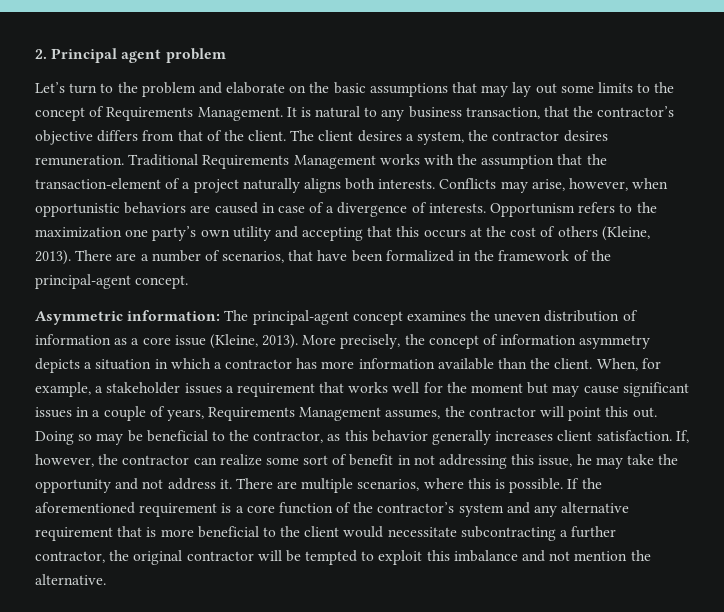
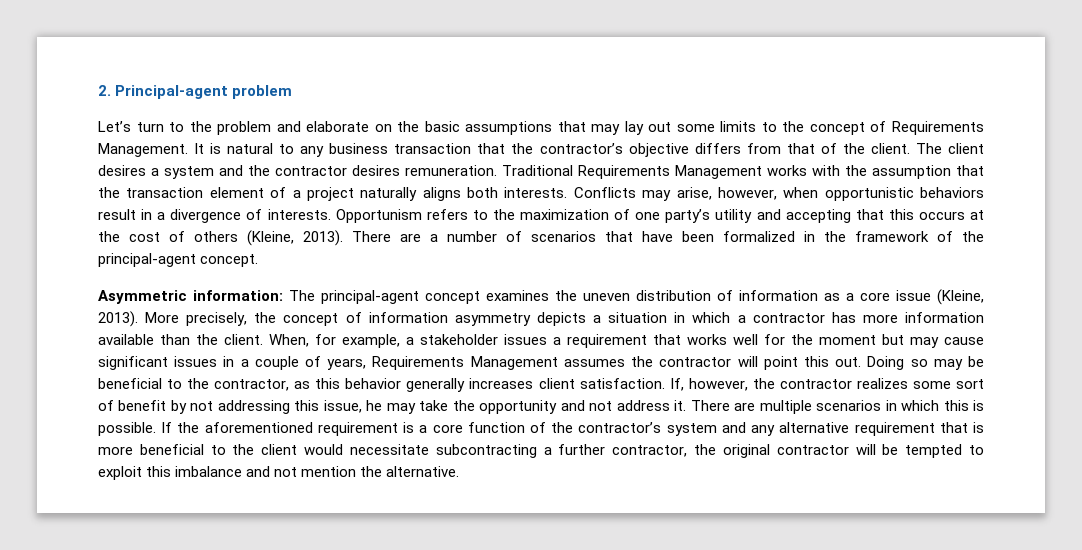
- 2. Principal agent problem
+ 2. Principal-agent problem
- It is natural to any business transaction, that the contractor’s objective differs from that of the client.
+ It is natural to any business transaction that the contractor’s objective differs from that of the client.
- The client desires a system, the contractor desires remuneration.
+ The client desires a system and the contractor desires remuneration.
- Traditional Requirements Management works with the assumption that the transaction-element of a project naturally aligns both interests.
+ Traditional Requirements Management works with the assumption that the transaction element of a project naturally aligns both interests.
- Conflicts may arise, however, when opportunistic behaviors are caused in case of a divergence of interests.
+ Conflicts may arise, however, when opportunistic behaviors result in a divergence of interests.
- Opportunism refers to the maximization one party’s own utility and accepting that this occurs at the cost of others (Kleine, 2013).
+ Opportunism refers to the maximization of one party’s utility and accepting that this occurs at the cost of others (Kleine, 2013).
- There are a number of scenarios, that have been formalized in the framework of the principal-agent concept.
+ There are a number of scenarios that have been formalized in the framework of the principal-agent concept.
- When, for example, a stakeholder issues a requirement that works well for the moment but may cause significant issues in a couple of years, Requirements Management assumes, the contractor will point this out.
+ When, for example, a stakeholder issues a requirement that works well for the moment but may cause significant issues in a couple of years, Requirements Management assumes the contractor will point this out.
- If, however, the contractor can realize some sort of benefit in not addressing this issue, he may take the opportunity and not address it.
+ If, however, the contractor realizes some sort of benefit by not addressing this issue, he may take the opportunity and not address it.
- There are multiple scenarios, where this is possible.
+ There are multiple scenarios in which this is possible.

